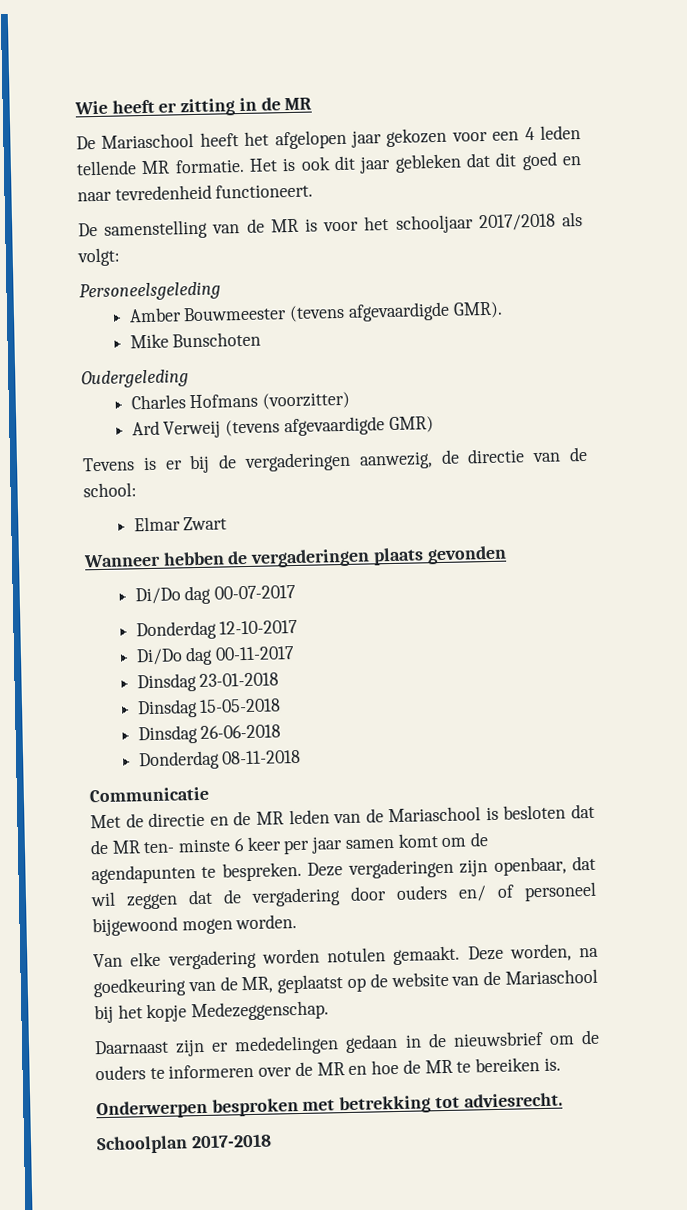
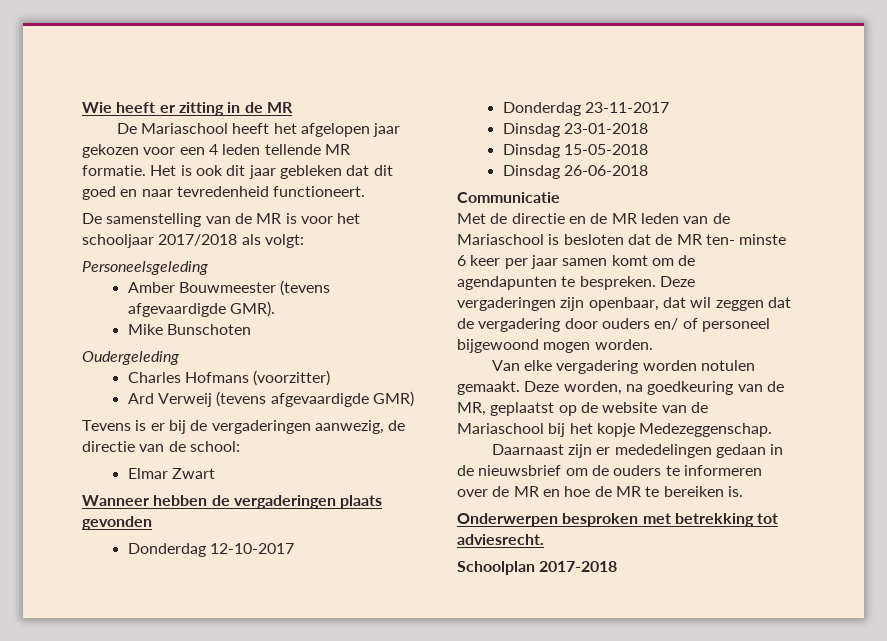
- Di/Do dag 00-07-2017
- Di/Do dag 00-11-2017
+ Donderdag 23-11-2017
- Donderdag 08-11-2018

